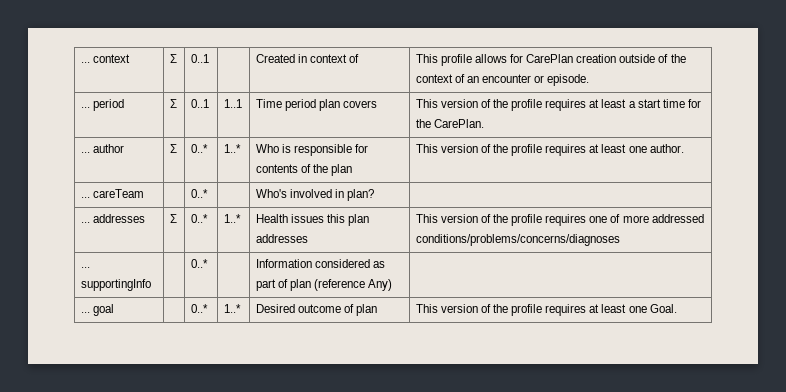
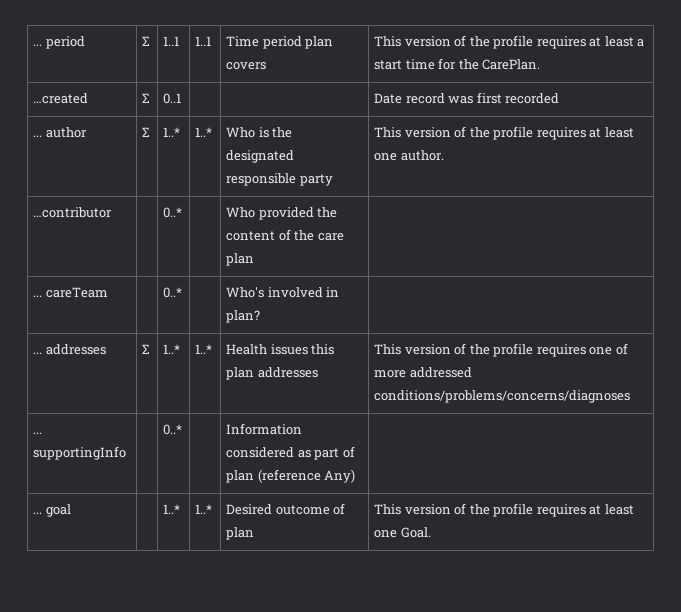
- ... context | Σ | 0..1 | | Created in context of | This profile allows for CarePlan creation outside of the context of an encounter or episode.
- ... period | Σ | 0..1 | 1..1 | Time period plan covers | This version of the profile requires at least a start time for the CarePlan.
+ ... period | Σ | 1..1 | 1..1 | Time period plan covers | This version of the profile requires at least a start time for the CarePlan.
+ …created | Σ | 0..1 | | | Date record was first recorded
- ... author | Σ | 0..* | 1..* | Who is responsible for contents of the plan | This version of the profile requires at least one author.
+ ... author | Σ | 1..* | 1..* | Who is the designated responsible party | This version of the profile requires at least one author.
+ …contributor | | 0..* | | Who provided the content of the care plan |
- ... addresses | Σ | 0..* | 1..* | Health issues this plan addresses | This version of the profile requires one of more addressed conditions/problems/concerns/diagnoses
+ ... addresses | Σ | 1..* | 1..* | Health issues this plan addresses | This version of the profile requires one of more addressed conditions/problems/concerns/diagnoses
- ... goal | | 0..* | 1..* | Desired outcome of plan | This version of the profile requires at least one Goal.
+ ... goal | | 1..* | 1..* | Desired outcome of plan | This version of the profile requires at least one Goal.

